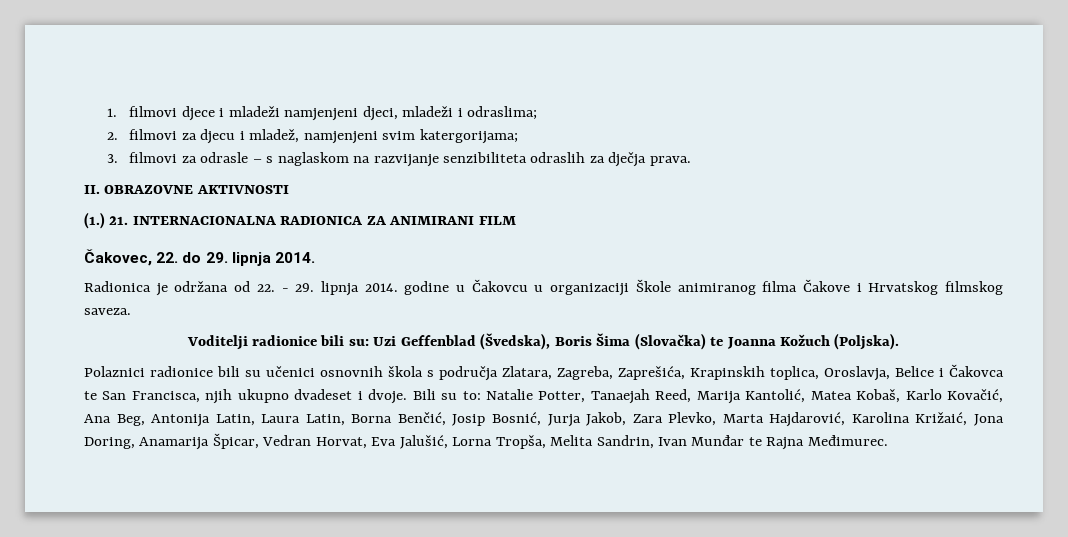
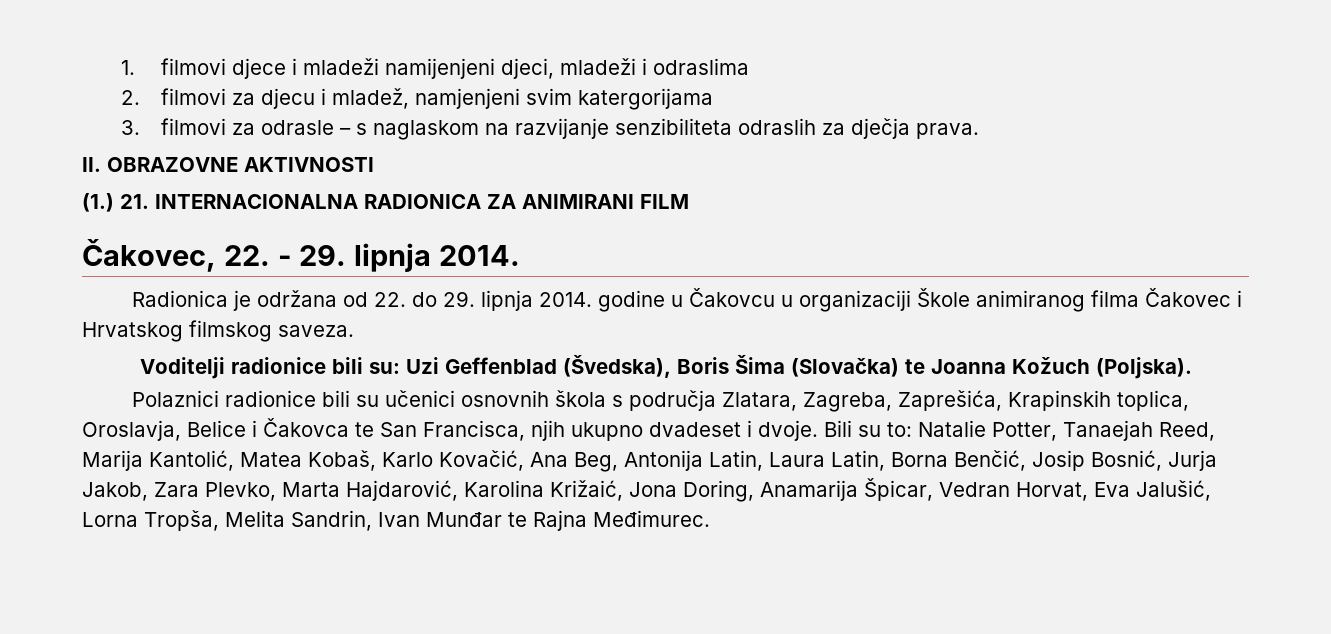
- 1. filmovi djece i mladeži namjenjeni djeci, mladeži i odraslima;
+ 1. filmovi djece i mladeži namijenjeni djeci, mladeži i odraslima
- 2. filmovi za djecu i mladež, namjenjeni svim katergorijama;
+ 2. filmovi za djecu i mladež, namjenjeni svim katergorijama
- Čakovec, 22. do 29. lipnja 2014.
+ Čakovec, 22. - 29. lipnja 2014.
- Radionica je održana od 22. - 29. lipnja 2014. godine u Čakovcu u organizaciji Škole animiranog filma Čakove i Hrvatskog filmskog saveza.
+ Radionica je održana od 22. do 29. lipnja 2014. godine u Čakovcu u organizaciji Škole animiranog filma Čakovec i Hrvatskog filmskog saveza.

